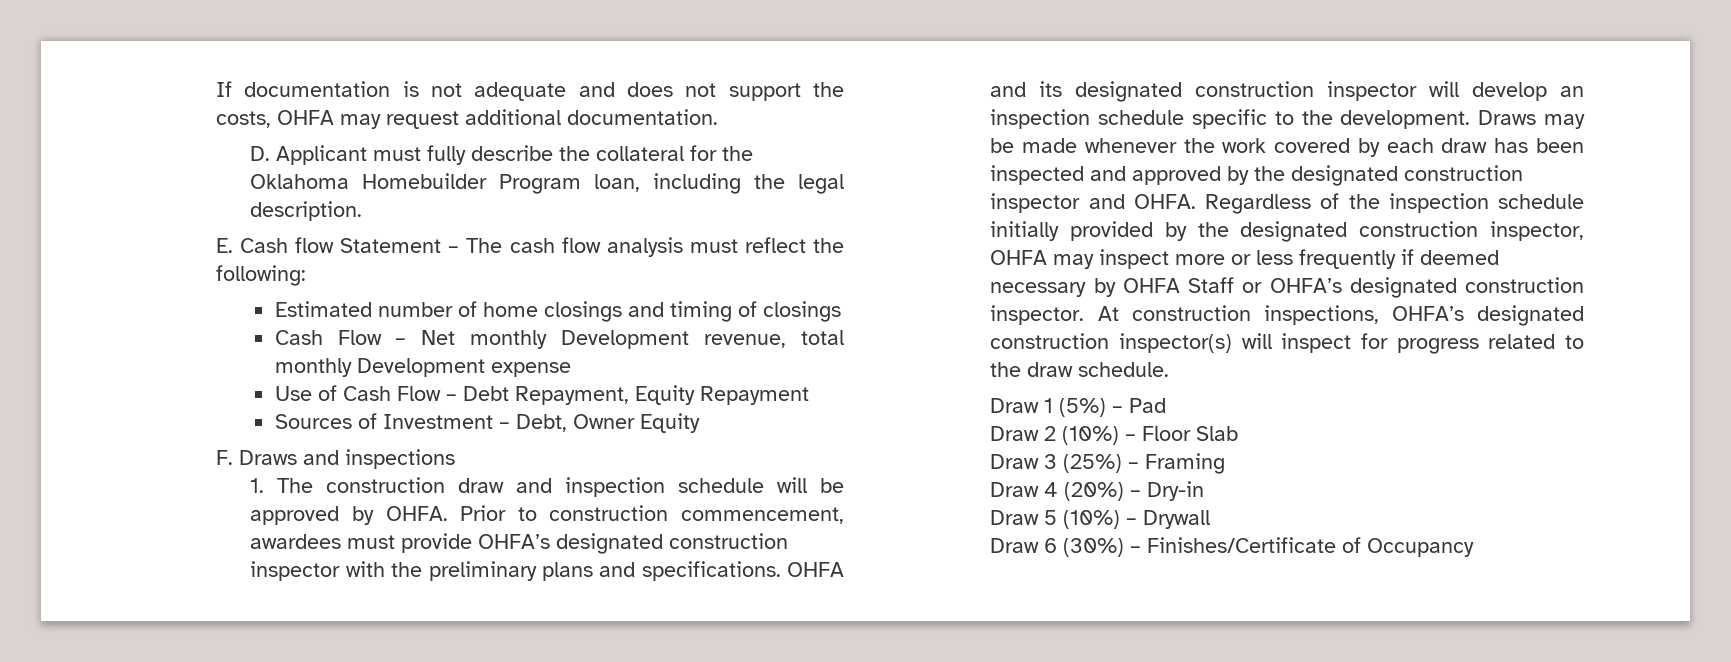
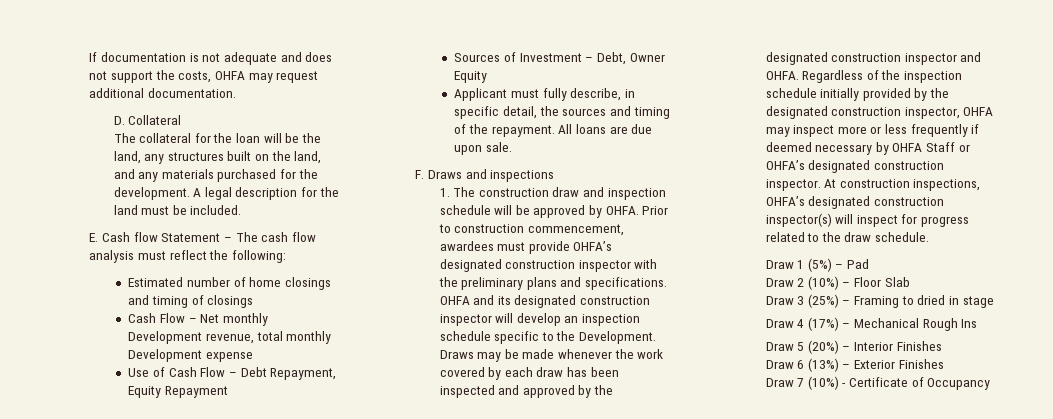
- D. Applicant must fully describe the collateral for the Oklahoma Homebuilder Program loan, including the legal description.
+ D. Collateral
+ The collateral for the loan will be the land, any structures built on the land, and any materials purchased for the development. A legal description for the land must be included.
+ Applicant must fully describe, in specific detail, the sources and timing of the repayment. All loans are due upon sale.
- OHFA and its designated construction inspector will develop an inspection schedule specific to the development.
+ OHFA and its designated construction inspector will develop an inspection schedule specific to the Development.
- Draw 3 (25%) – Framing
- Draw 4 (20%) – Dry-in
- Draw 5 (10%) – Drywall
- Draw 6 (30%) – Finishes/Certificate of Occupancy
+ Draw 3 (25%) – Framing to dried in stage
+ Draw 4 (17%) – Mechanical Rough Ins
+ Draw 5 (20%) – Interior Finishes
+ Draw 6 (13%) – Exterior Finishes
+ Draw 7 (10%) - Certificate of Occupancy

